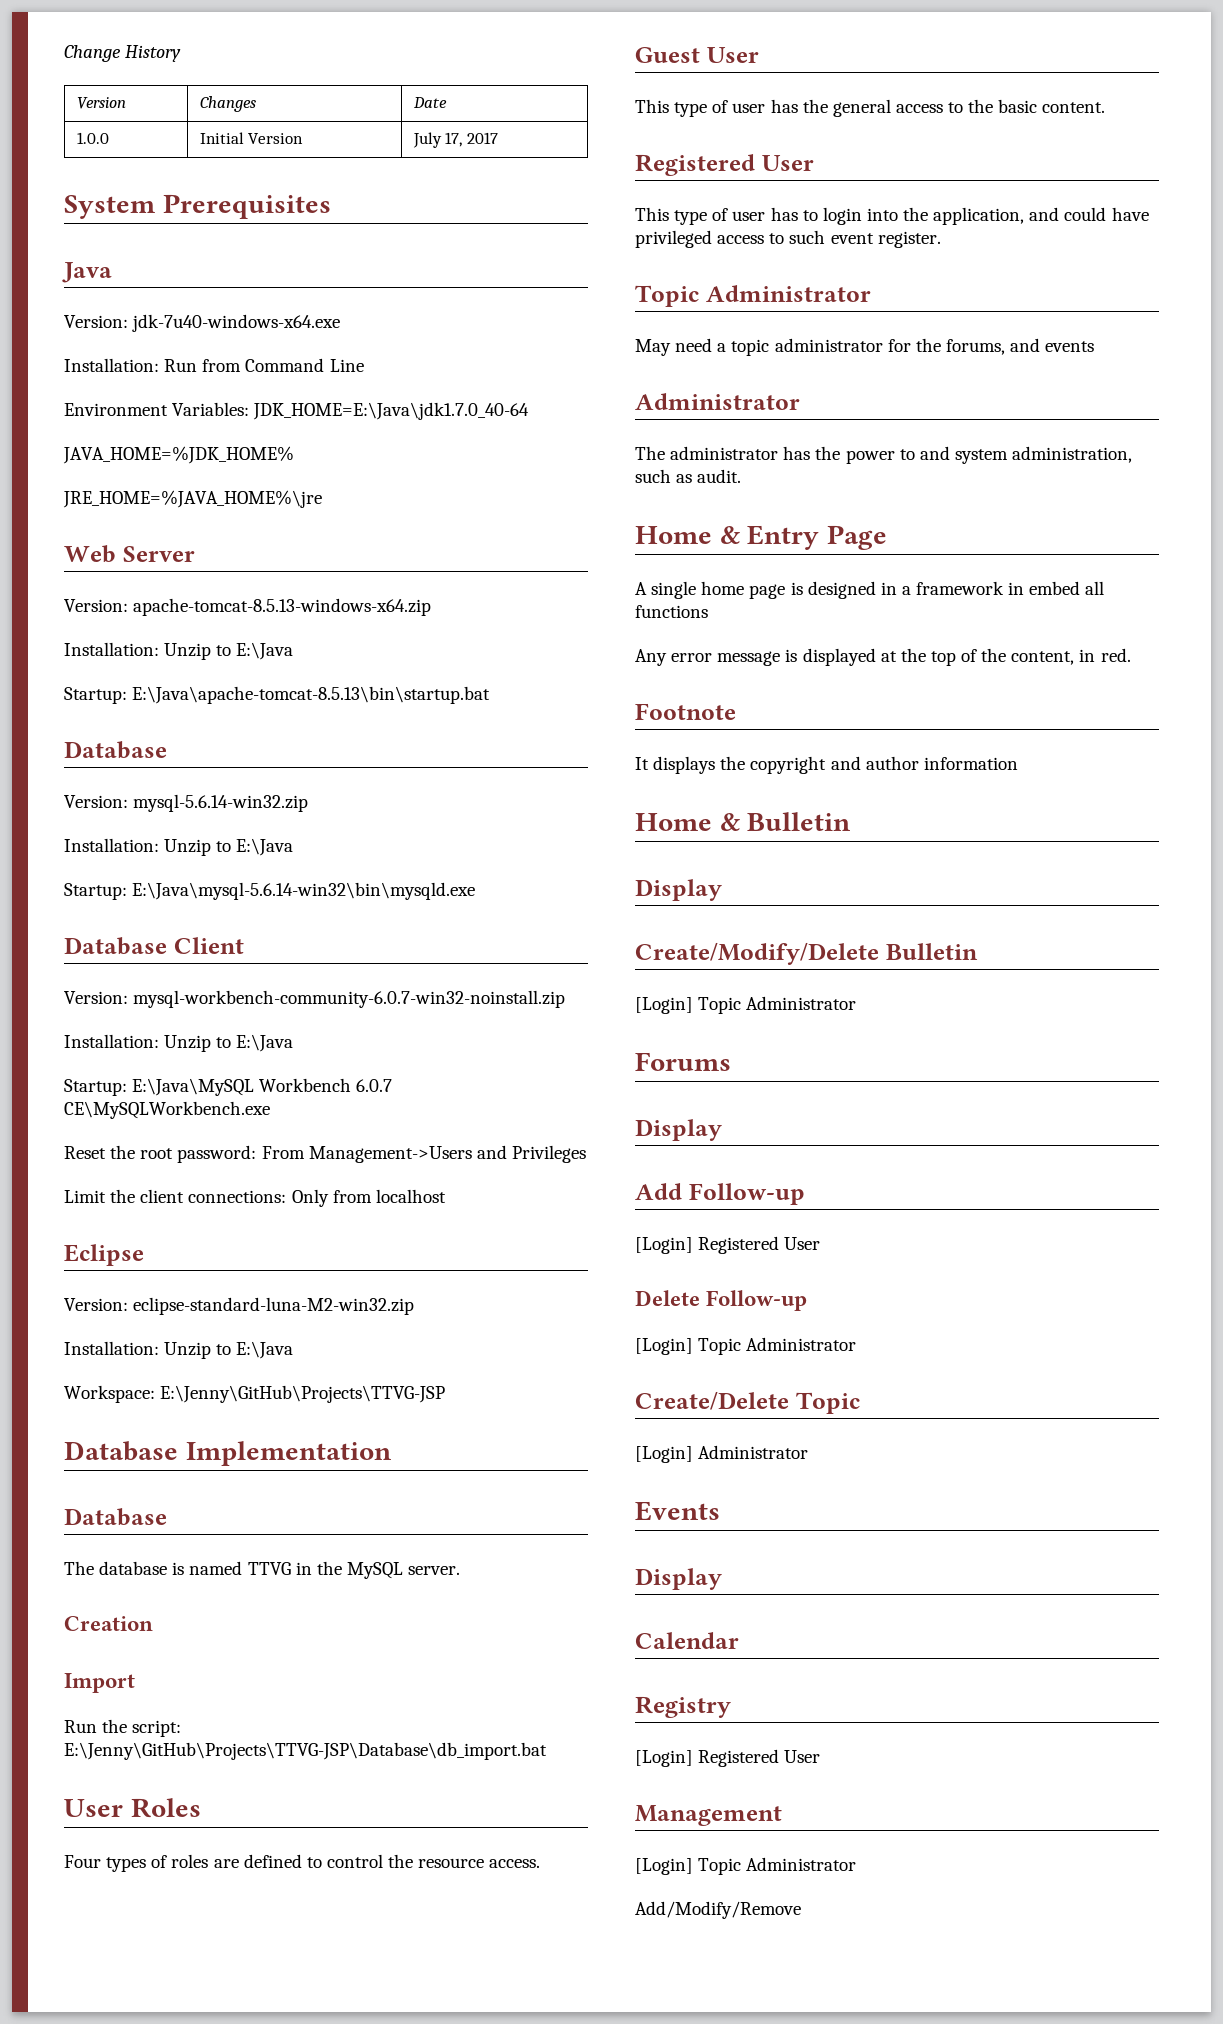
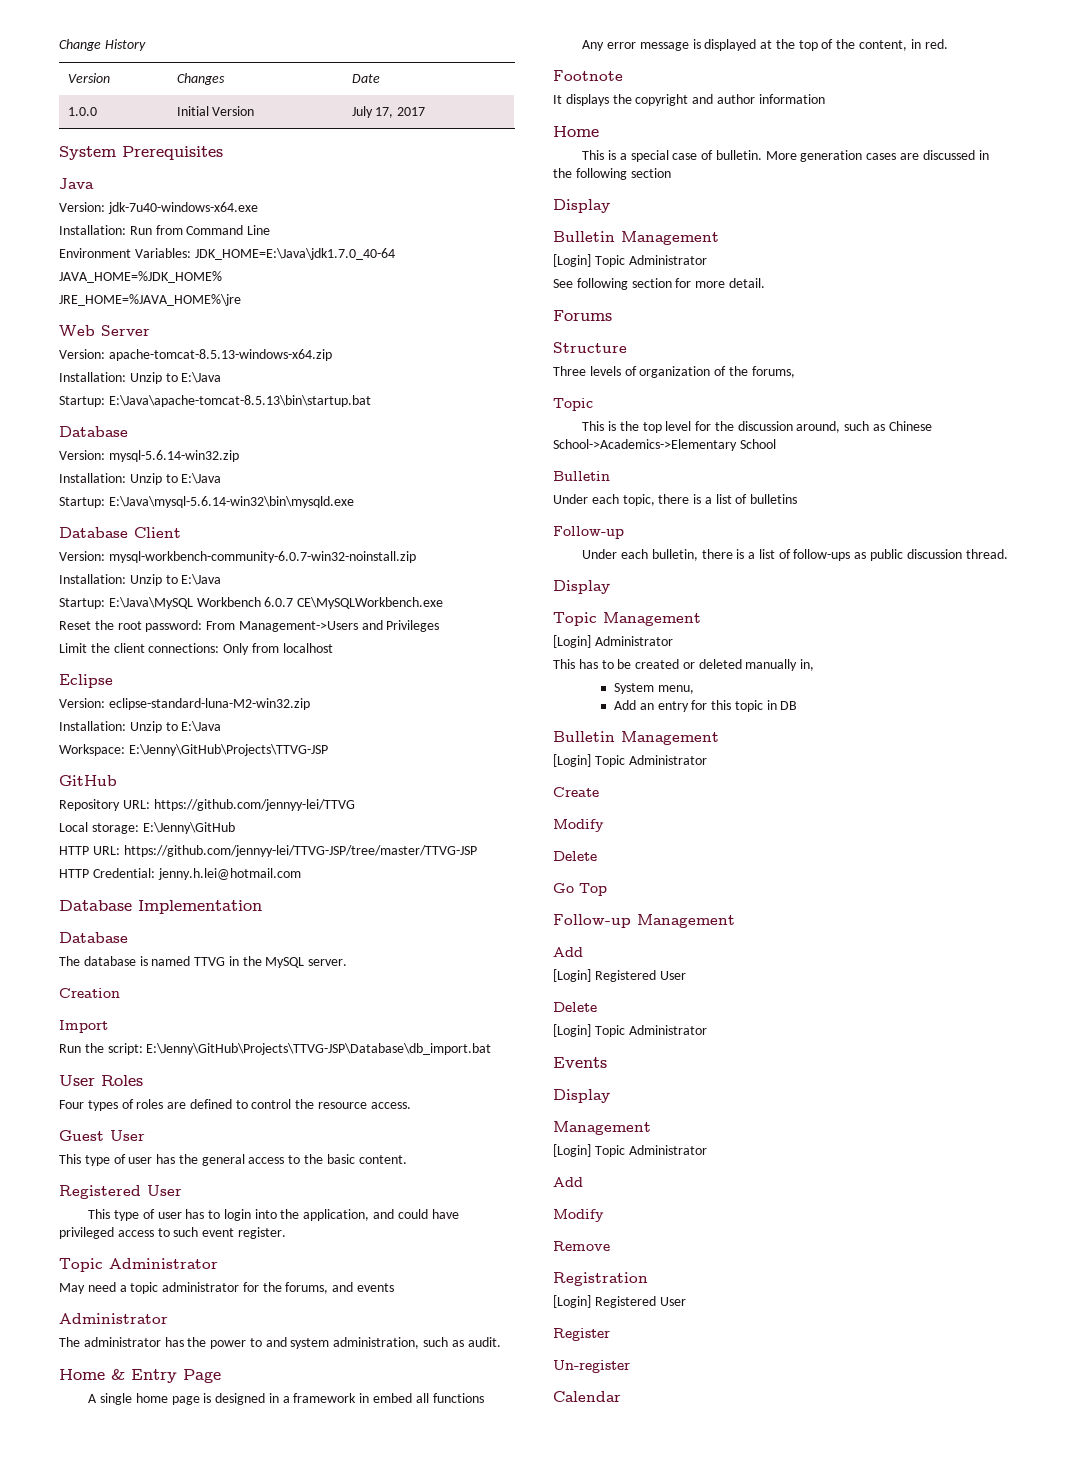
+ GitHub
+ Repository URL: https://github.com/jennyy-lei/TTVG
+ Local storage: E:\Jenny\GitHub
+ HTTP URL: https://github.com/jennyy-lei/TTVG-JSP/tree/master/TTVG-JSP
+ HTTP Credential: jenny.h.lei@hotmail.com
  It displays the copyright and author information
- Home & Bulletin
+ Home
+ This is a special case of bulletin. More generation cases are discussed in the following section
  Display
- Create/Modify/Delete Bulletin
+ Bulletin Management
  [Login] Topic Administrator
+ See following section for more detail.
  Forums
+ Structure
+ Three levels of organization of the forums,
+ Topic
+ This is the top level for the discussion around, such as Chinese School->Academics->Elementary School
+ Bulletin
+ Under each topic, there is a list of bulletins
+ Follow-up
+ Under each bulletin, there is a list of follow-ups as public discussion thread.
  Display
- Add Follow-up
+ Topic Management
+ [Login] Administrator
+ This has to be created or deleted manually in,
+ System menu,
+ Add an entry for this topic in DB
+ Bulletin Management
+ [Login] Topic Administrator
+ Create
+ Modify
+ Delete
+ Go Top
+ Follow-up Management
+ Add
  [Login] Registered User
- Delete Follow-up
+ Delete
  [Login] Topic Administrator
- Create/Delete Topic
- [Login] Administrator
  Events
  Display
- Calendar
- Registry
- [Login] Registered User
  Management
  [Login] Topic Administrator
- Add/Modify/Remove
+ Add
+ Modify
+ Remove
+ Registration
+ [Login] Registered User
+ Register
+ Un-register
+ Calendar

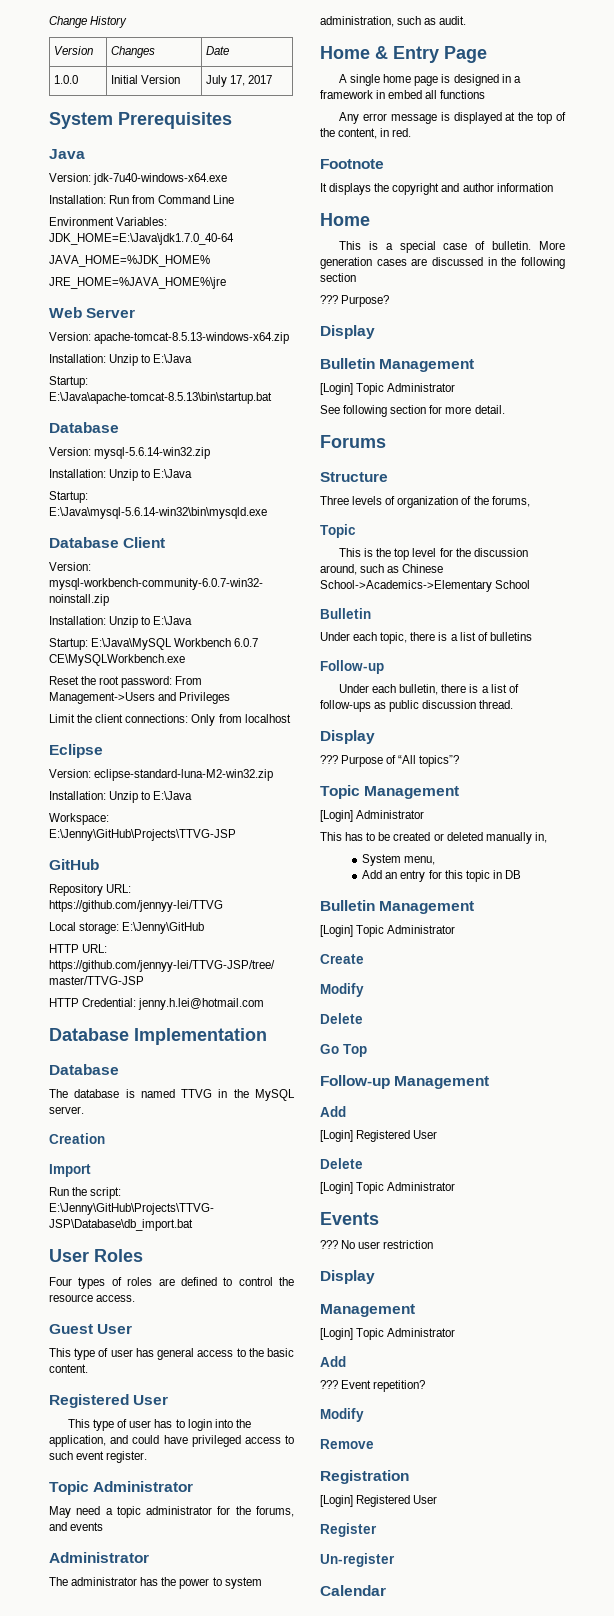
- This type of user has the general access to the basic content.
+ This type of user has general access to the basic content.
- The administrator has the power to and system administration, such as audit.
+ The administrator has the power to system administration, such as audit.
+ ??? Purpose?
+ ??? Purpose of “All topics”?
+ ??? No user restriction
+ ??? Event repetition?

